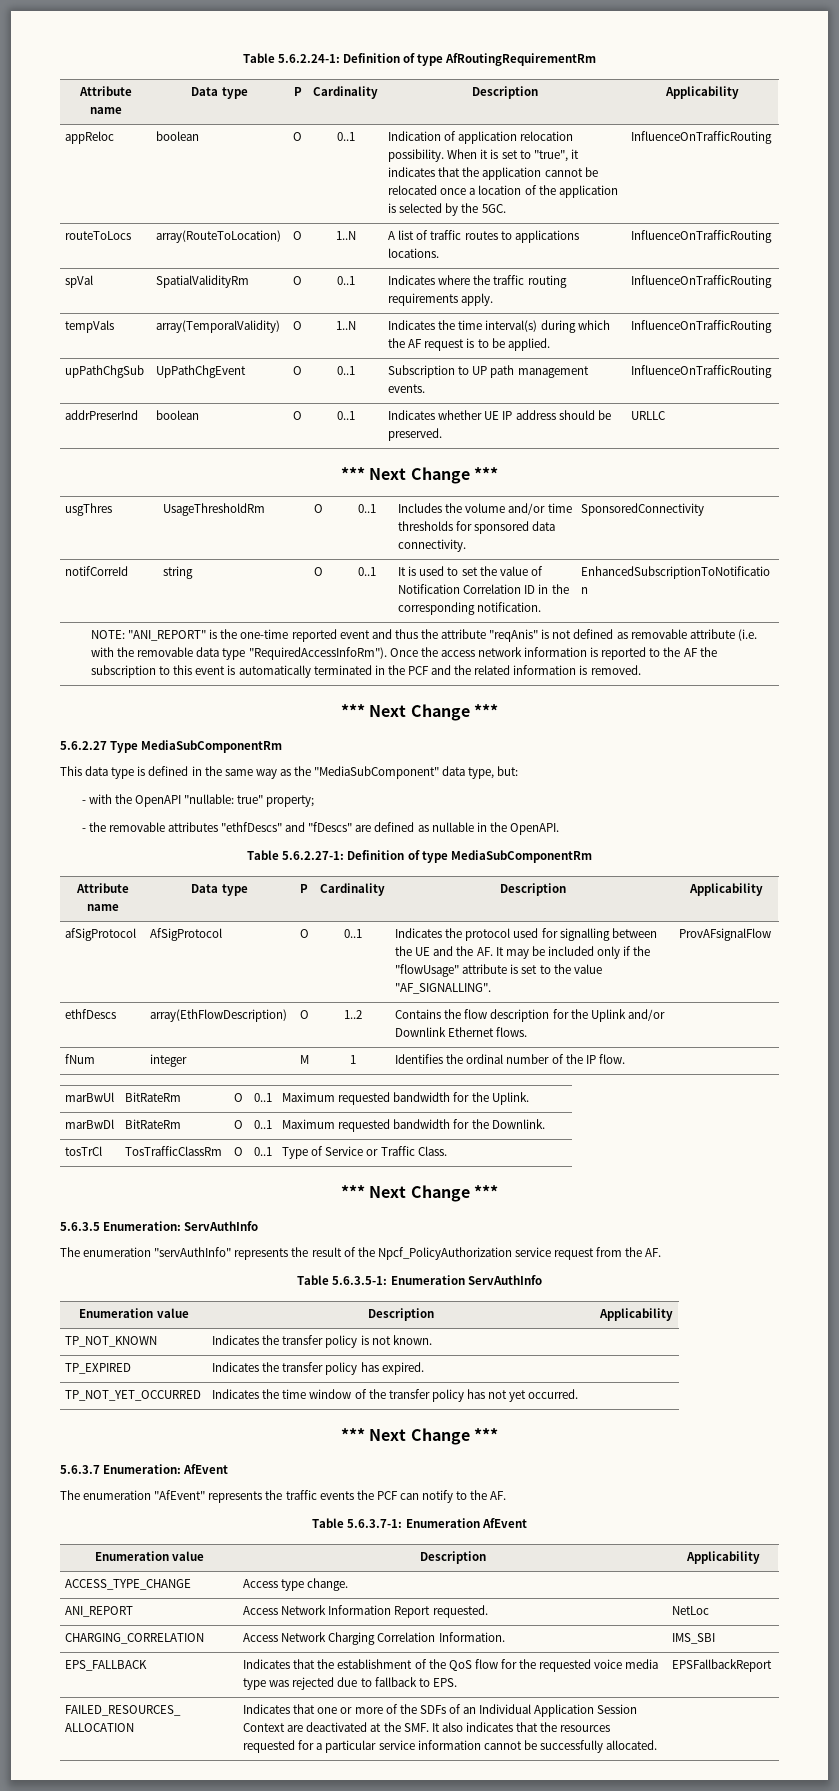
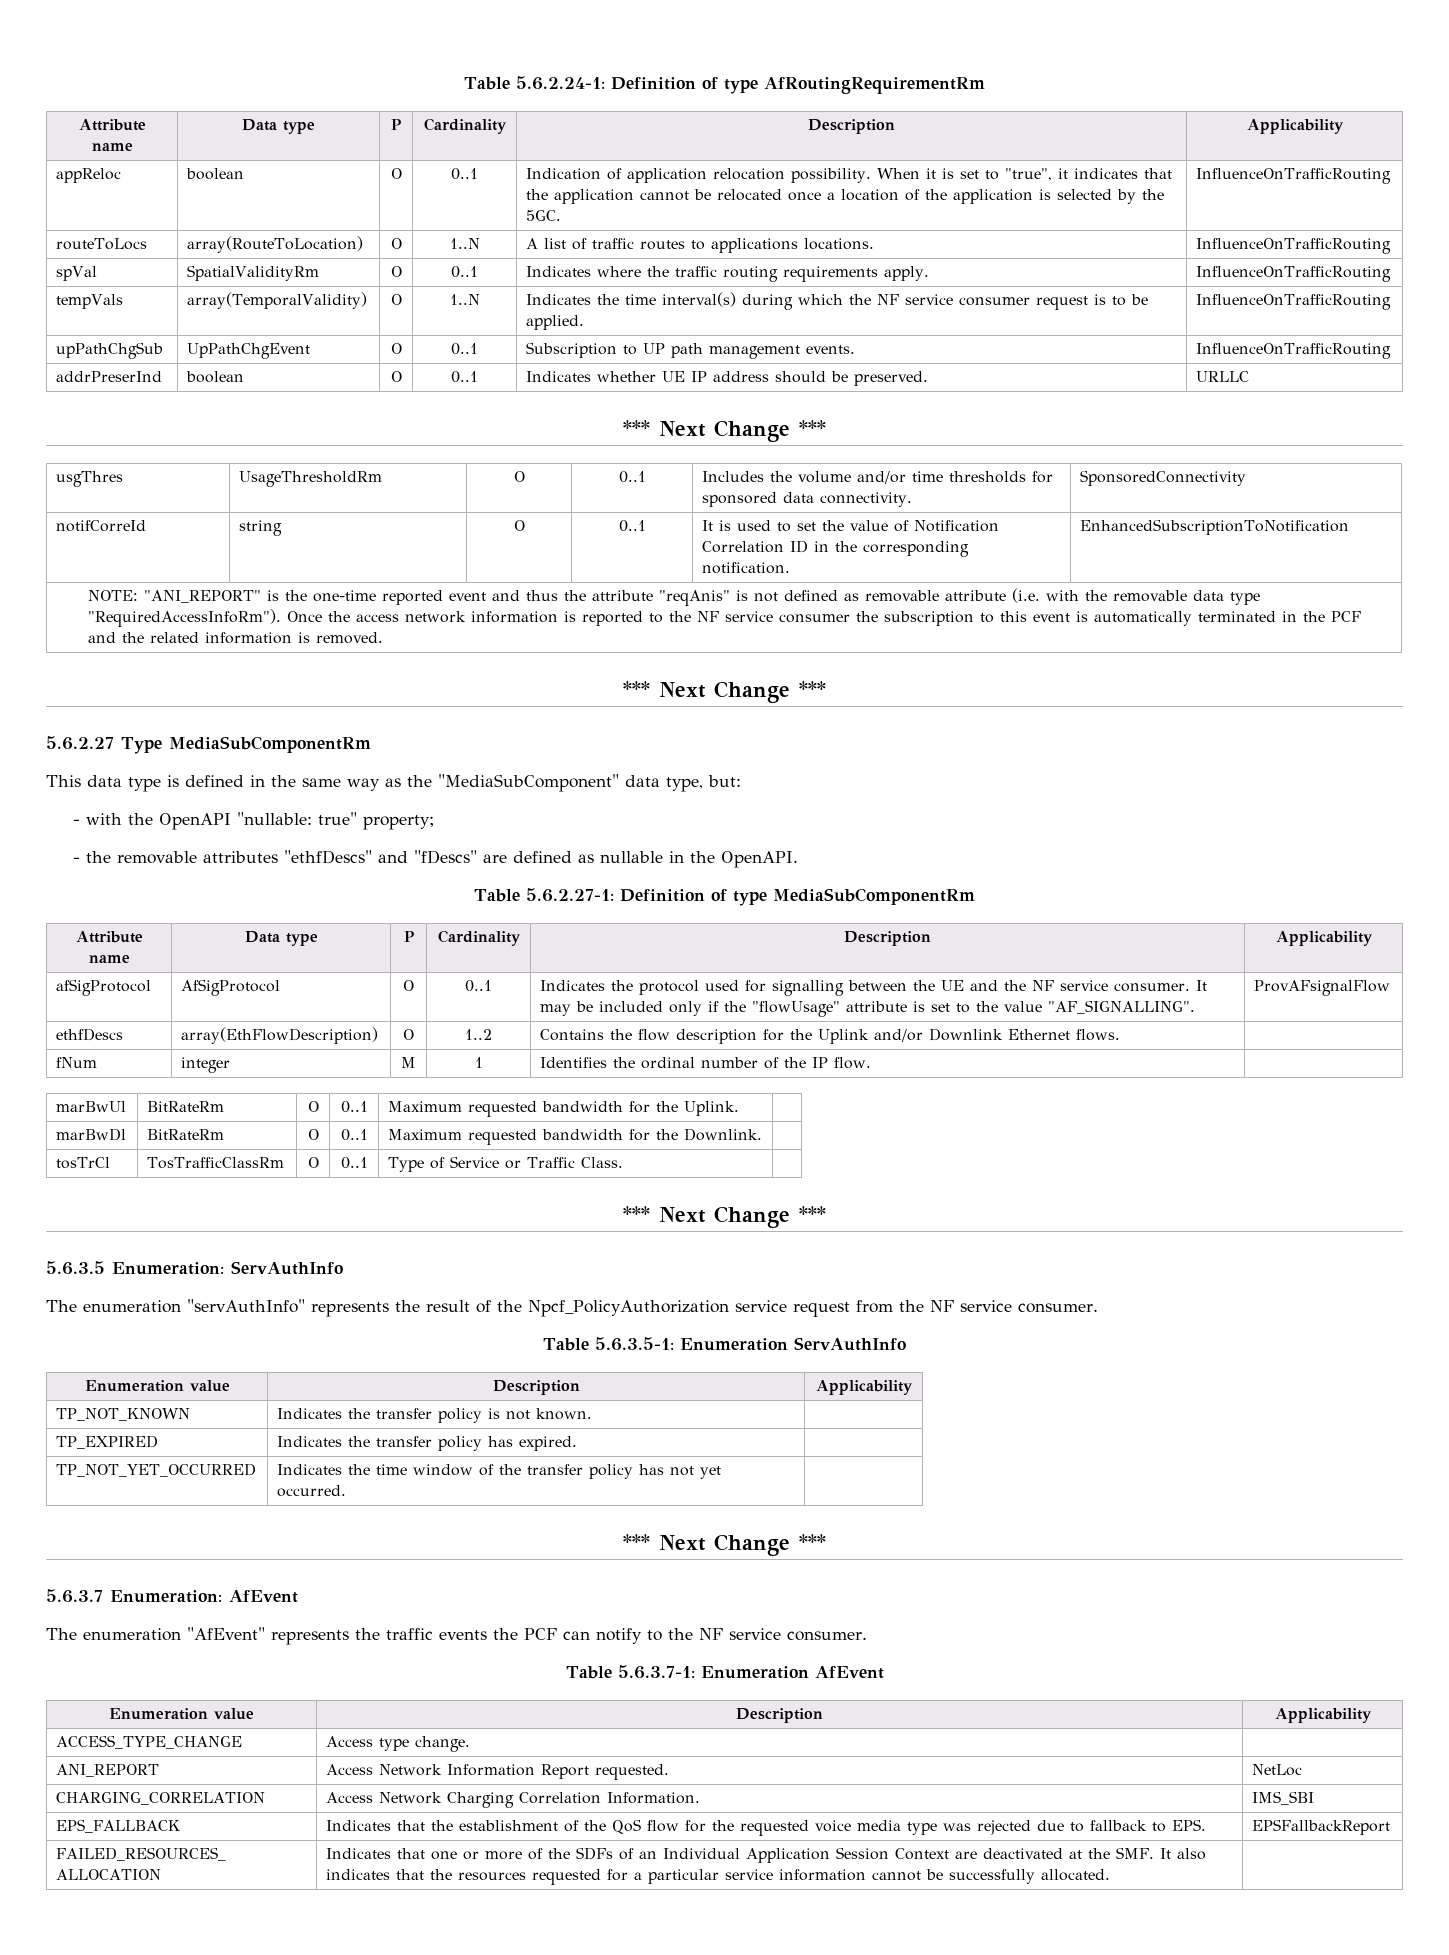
- tempVals | array(TemporalValidity) | O | 1..N | Indicates the time interval(s) during which the AF request is to be applied. | InfluenceOnTrafficRouting
+ tempVals | array(TemporalValidity) | O | 1..N | Indicates the time interval(s) during which the NF service consumer request is to be applied. | InfluenceOnTrafficRouting
- Once the access network information is reported to the AF the subscription to this event is automatically terminated in the PCF and the related information is removed.
+ Once the access network information is reported to the NF service consumer the subscription to this event is automatically terminated in the PCF and the related information is removed.
- afSigProtocol | AfSigProtocol | O | 0..1 | Indicates the protocol used for signalling between the UE and the AF. It may be included only if the "flowUsage" attribute is set to the value "AF_SIGNALLING". | ProvAFsignalFlow
+ afSigProtocol | AfSigProtocol | O | 0..1 | Indicates the protocol used for signalling between the UE and the NF service consumer. It may be included only if the "flowUsage" attribute is set to the value "AF_SIGNALLING". | ProvAFsignalFlow
- The enumeration "servAuthInfo" represents the result of the Npcf_PolicyAuthorization service request from the AF.
+ The enumeration "servAuthInfo" represents the result of the Npcf_PolicyAuthorization service request from the NF service consumer.
- The enumeration "AfEvent" represents the traffic events the PCF can notify to the AF.
+ The enumeration "AfEvent" represents the traffic events the PCF can notify to the NF service consumer.

